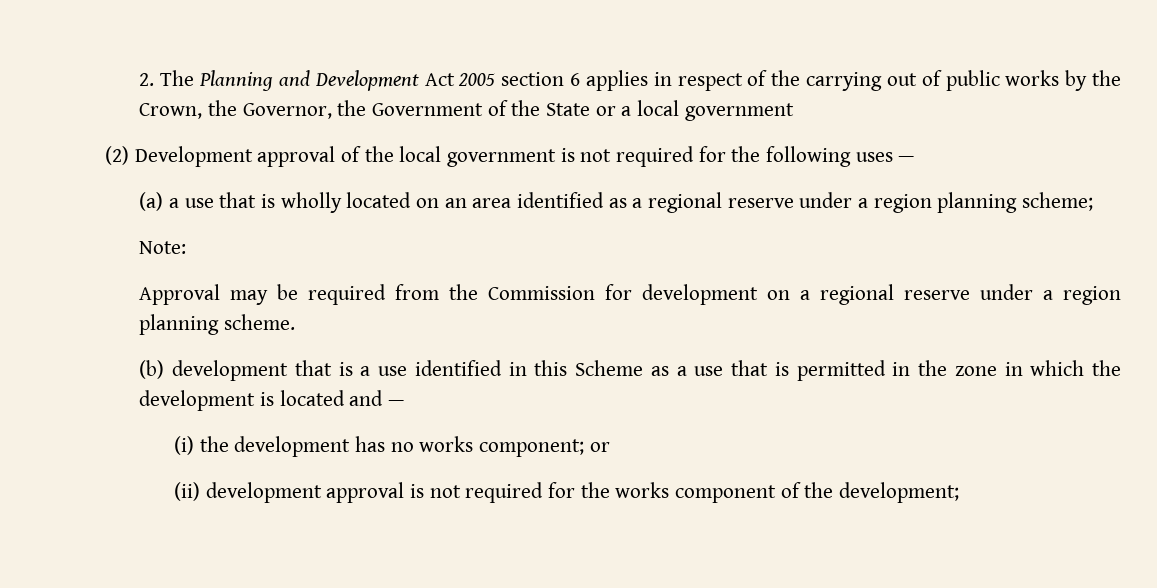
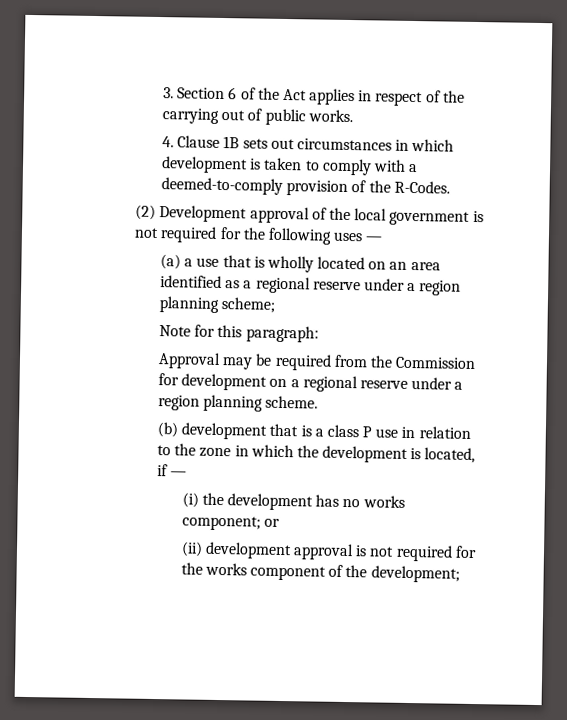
- 2. The Planning and Development Act 2005 section 6 applies in respect of the carrying out of public works by the Crown, the Governor, the Government of the State or a local government
+ 3. Section 6 of the Act applies in respect of the carrying out of public works.
+ 4. Clause 1B sets out circumstances in which development is taken to comply with a deemed-to-comply provision of the R-Codes.
- Note:
+ Note for this paragraph:
- (b) development that is a use identified in this Scheme as a use that is permitted in the zone in which the development is located and —
+ (b) development that is a class P use in relation to the zone in which the development is located, if —

